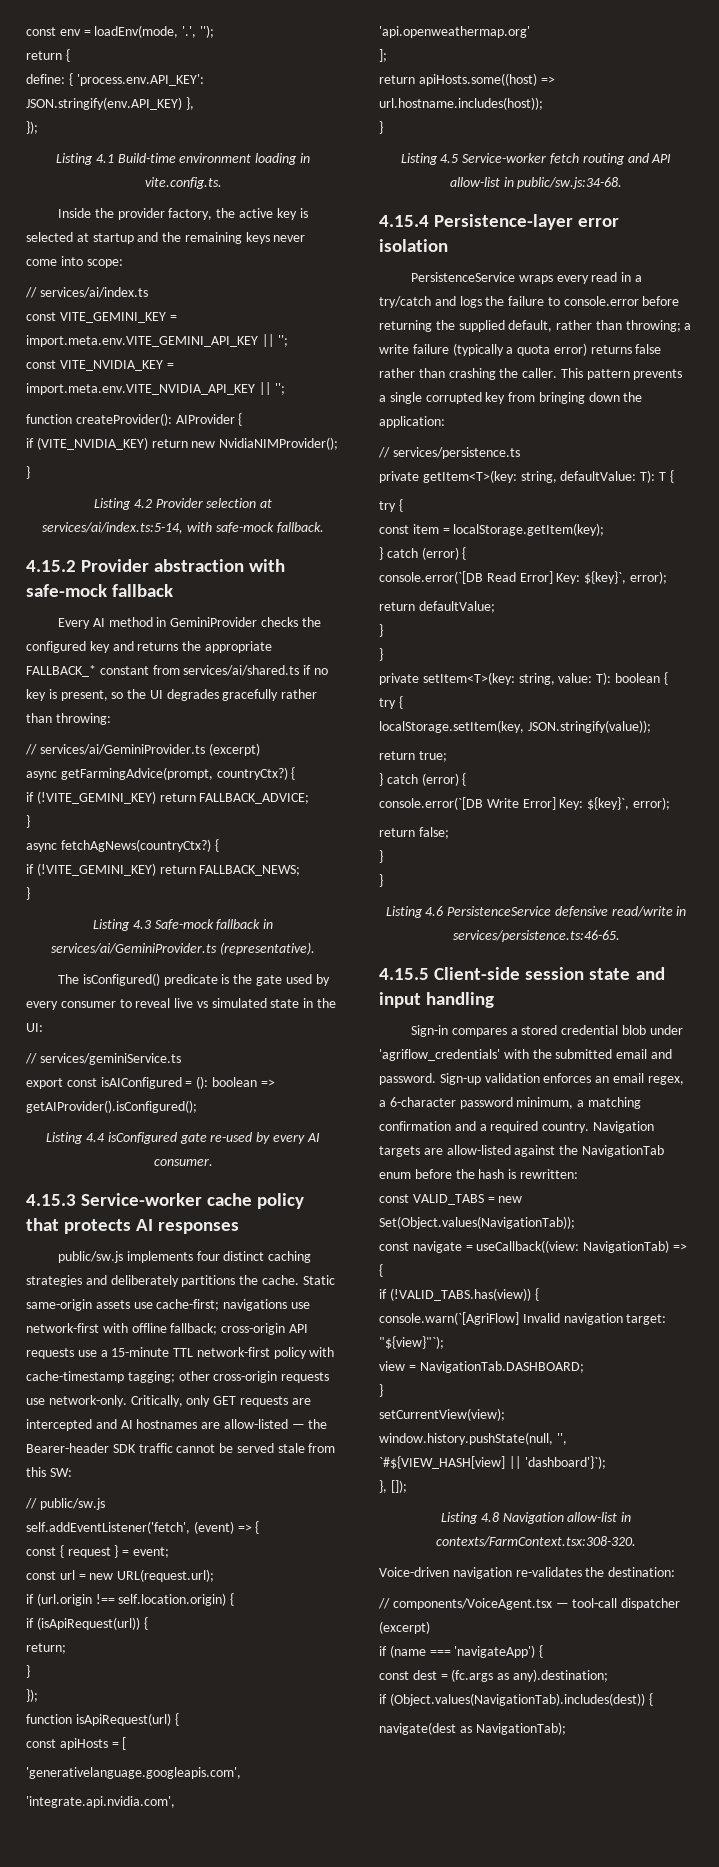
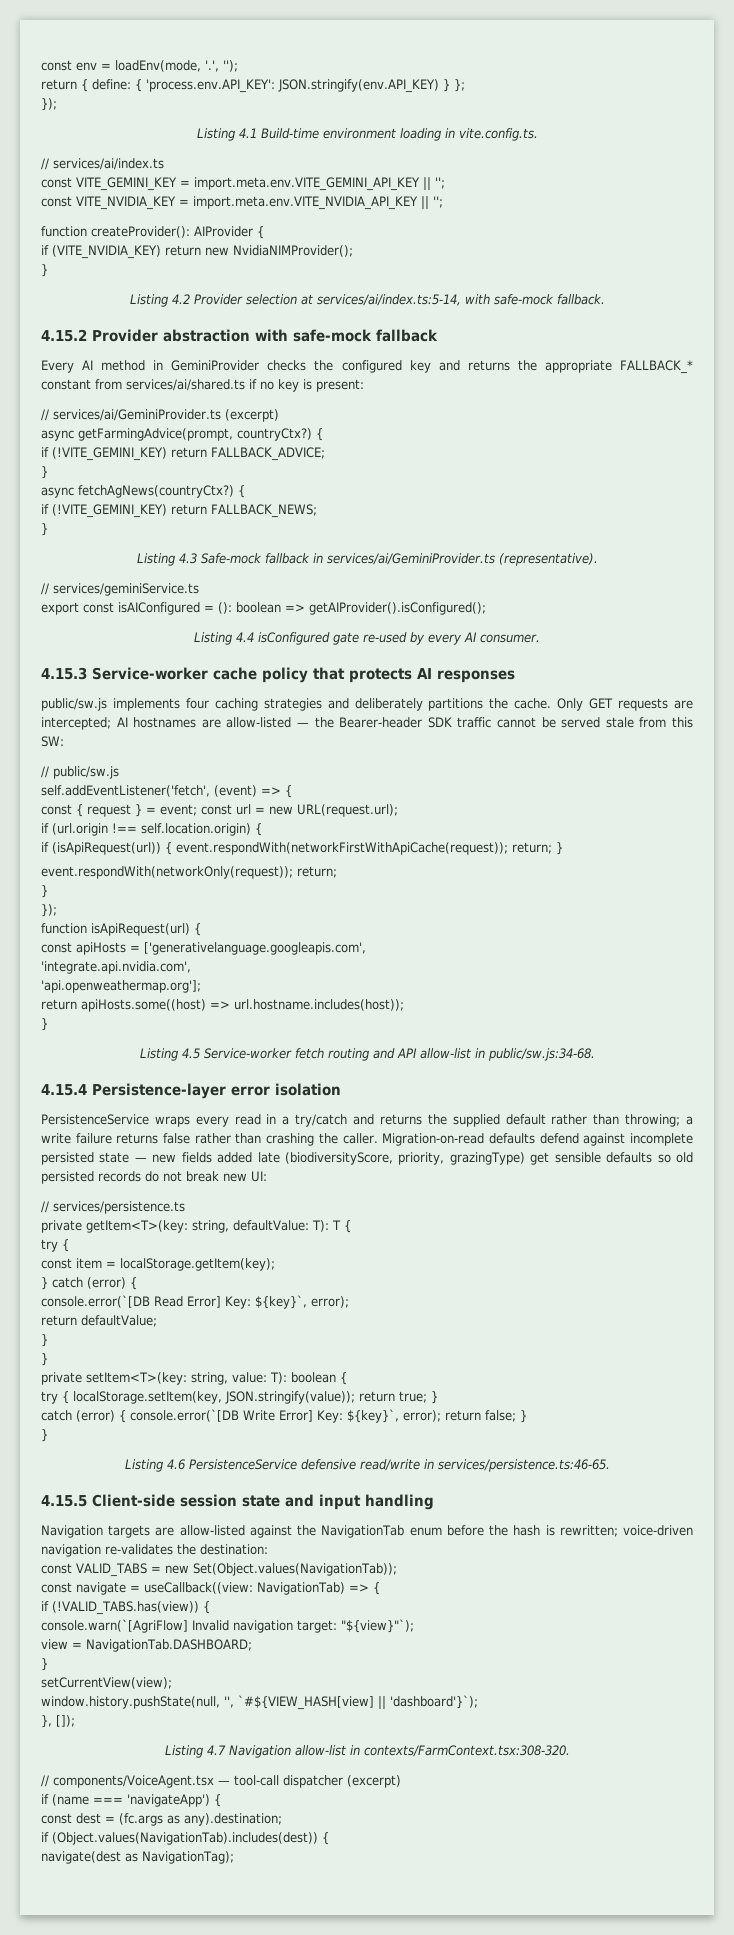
- return {
- define: { 'process.env.API_KEY': JSON.stringify(env.API_KEY) },
+ return { define: { 'process.env.API_KEY': JSON.stringify(env.API_KEY) } };
- Inside the provider factory, the active key is selected at startup and the remaining keys never come into scope:
- Every AI method in GeminiProvider checks the configured key and returns the appropriate FALLBACK_* constant from services/ai/shared.ts if no key is present, so the UI degrades gracefully rather than throwing:
+ Every AI method in GeminiProvider checks the configured key and returns the appropriate FALLBACK_* constant from services/ai/shared.ts if no key is present:
- The isConfigured() predicate is the gate used by every consumer to reveal live vs simulated state in the UI:
- public/sw.js implements four distinct caching strategies and deliberately partitions the cache.
+ public/sw.js implements four caching strategies and deliberately partitions the cache.
- Static same-origin assets use cache-first; navigations use network-first with offline fallback; cross-origin API requests use a 15-minute TTL network-first policy with cache-timestamp tagging; other cross-origin requests use network-only. Critically, only GET requests are intercepted and AI hostnames are allow-listed — the Bearer-header SDK traffic cannot be served stale from this SW:
+ Only GET requests are intercepted; AI hostnames are allow-listed — the Bearer-header SDK traffic cannot be served stale from this SW:
- const { request } = event;
- const url = new URL(request.url);
+ const { request } = event; const url = new URL(request.url);
- if (isApiRequest(url)) {
- return;
+ if (isApiRequest(url)) { event.respondWith(networkFirstWithApiCache(request)); return; }
+ event.respondWith(networkOnly(request)); return;
- const apiHosts = [
- 'generativelanguage.googleapis.com',
+ const apiHosts = ['generativelanguage.googleapis.com',
- 'api.openweathermap.org'
- ];
+ 'api.openweathermap.org'];
- PersistenceService wraps every read in a try/catch and logs the failure to console.error before returning the supplied default, rather than throwing; a write failure (typically a quota error) returns false rather than crashing the caller.
+ PersistenceService wraps every read in a try/catch and returns the supplied default rather than throwing; a write failure returns false rather than crashing the caller.
- This pattern prevents a single corrupted key from bringing down the application:
+ Migration-on-read defaults defend against incomplete persisted state — new fields added late (biodiversityScore, priority, grazingType) get sensible defaults so old persisted records do not break new UI:
  private setItem<T>(key: string, value: T): boolean {
- try {
- localStorage.setItem(key, JSON.stringify(value));
- return true;
- } catch (error) {
- console.error(`[DB Write Error] Key: ${key}`, error);
- return false;
- }
+ try { localStorage.setItem(key, JSON.stringify(value)); return true; }
+ catch (error) { console.error(`[DB Write Error] Key: ${key}`, error); return false; }
- Sign-in compares a stored credential blob under 'agriflow_credentials' with the submitted email and password. Sign-up validation enforces an email regex, a 6-character password minimum, a matching confirmation and a required country. Navigation targets are allow-listed against the NavigationTab enum before the hash is rewritten:
+ Navigation targets are allow-listed against the NavigationTab enum before the hash is rewritten; voice-driven navigation re-validates the destination:
- Listing 4.8 Navigation allow-list in contexts/FarmContext.tsx:308-320.
+ Listing 4.7 Navigation allow-list in contexts/FarmContext.tsx:308-320.
- Voice-driven navigation re-validates the destination:
- navigate(dest as NavigationTab);
+ navigate(dest as NavigationTag);

